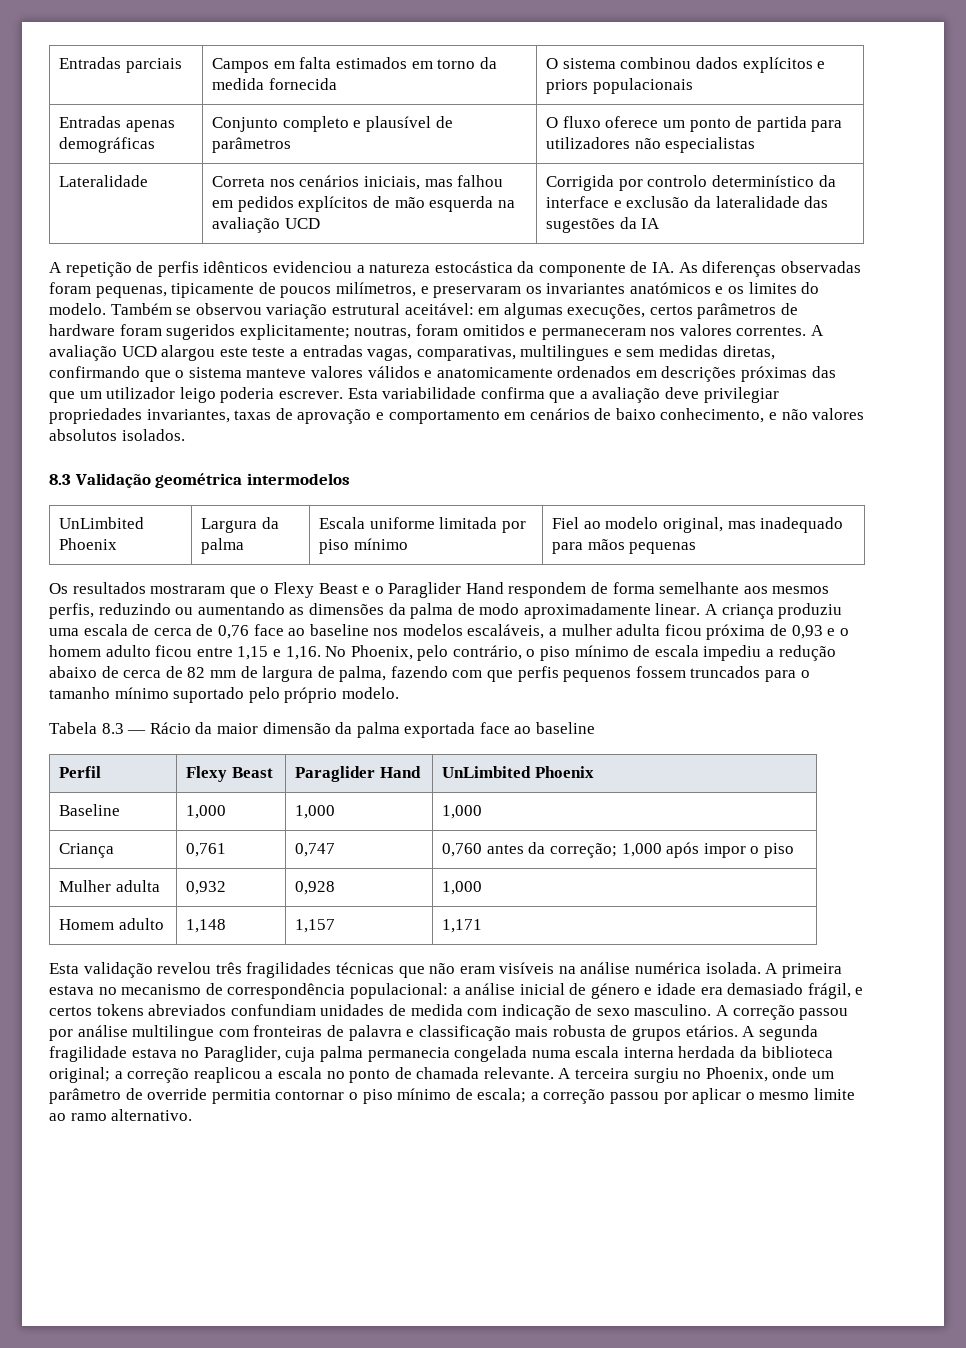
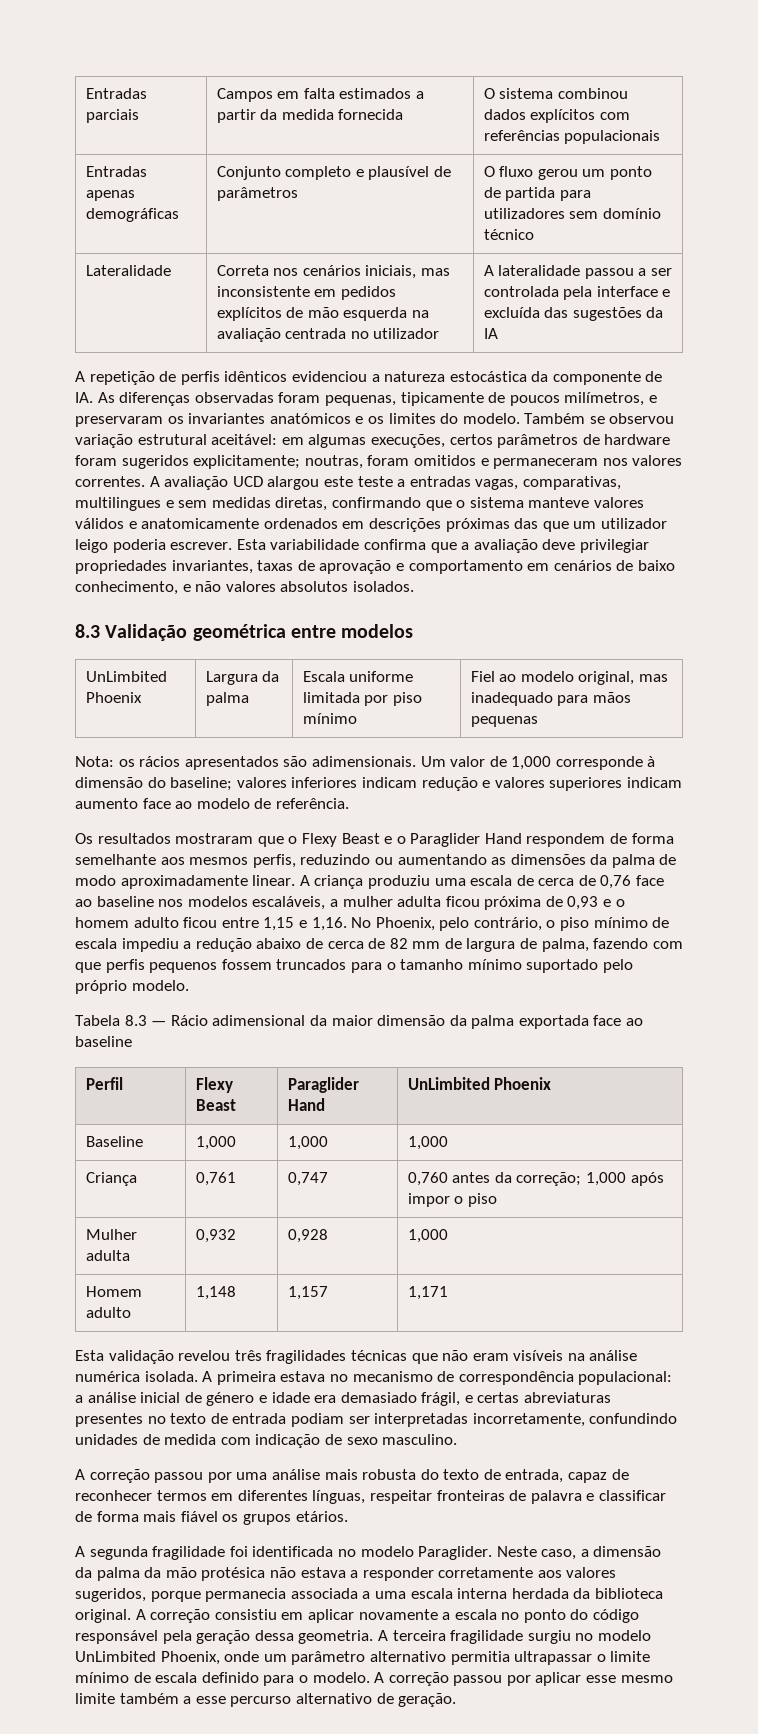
- Entradas parciais | Campos em falta estimados em torno da medida fornecida | O sistema combinou dados explícitos e priors populacionais
+ Entradas parciais | Campos em falta estimados a partir da medida fornecida | O sistema combinou dados explícitos com referências populacionais
- Entradas apenas demográficas | Conjunto completo e plausível de parâmetros | O fluxo oferece um ponto de partida para utilizadores não especialistas
+ Entradas apenas demográficas | Conjunto completo e plausível de parâmetros | O fluxo gerou um ponto de partida para utilizadores sem domínio técnico
- Lateralidade | Correta nos cenários iniciais, mas falhou em pedidos explícitos de mão esquerda na avaliação UCD | Corrigida por controlo determinístico da interface e exclusão da lateralidade das sugestões da IA
+ Lateralidade | Correta nos cenários iniciais, mas inconsistente em pedidos explícitos de mão esquerda na avaliação centrada no utilizador | A lateralidade passou a ser controlada pela interface e excluída das sugestões da IA
- 8.3 Validação geométrica intermodelos
+ 8.3 Validação geométrica entre modelos
+ Nota: os rácios apresentados são adimensionais. Um valor de 1,000 corresponde à dimensão do baseline; valores inferiores indicam redução e valores superiores indicam aumento face ao modelo de referência.
- Tabela 8.3 — Rácio da maior dimensão da palma exportada face ao baseline
+ Tabela 8.3 — Rácio adimensional da maior dimensão da palma exportada face ao baseline
- A primeira estava no mecanismo de correspondência populacional: a análise inicial de género e idade era demasiado frágil, e certos tokens abreviados confundiam unidades de medida com indicação de sexo masculino. A correção passou por análise multilingue com fronteiras de palavra e classificação mais robusta de grupos etários. A segunda fragilidade estava no Paraglider, cuja palma permanecia congelada numa escala interna herdada da biblioteca original; a correção reaplicou a escala no ponto de chamada relevante.
+ A primeira estava no mecanismo de correspondência populacional: a análise inicial de género e idade era demasiado frágil, e certas abreviaturas presentes no texto de entrada podiam ser interpretadas incorretamente, confundindo unidades de medida com indicação de sexo masculino.
+ A correção passou por uma análise mais robusta do texto de entrada, capaz de reconhecer termos em diferentes línguas, respeitar fronteiras de palavra e classificar de forma mais fiável os grupos etários.
+ A segunda fragilidade foi identificada no modelo Paraglider. Neste caso, a dimensão da palma da mão protésica não estava a responder corretamente aos valores sugeridos, porque permanecia associada a uma escala interna herdada da biblioteca original. A correção consistiu em aplicar novamente a escala no ponto do código responsável pela geração dessa geometria.
- A terceira surgiu no Phoenix, onde um parâmetro de override permitia contornar o piso mínimo de escala; a correção passou por aplicar o mesmo limite ao ramo alternativo.
+ A terceira fragilidade surgiu no modelo UnLimbited Phoenix, onde um parâmetro alternativo permitia ultrapassar o limite mínimo de escala definido para o modelo. A correção passou por aplicar esse mesmo limite também a esse percurso alternativo de geração.

